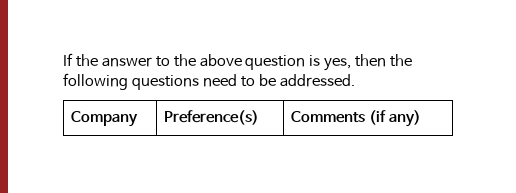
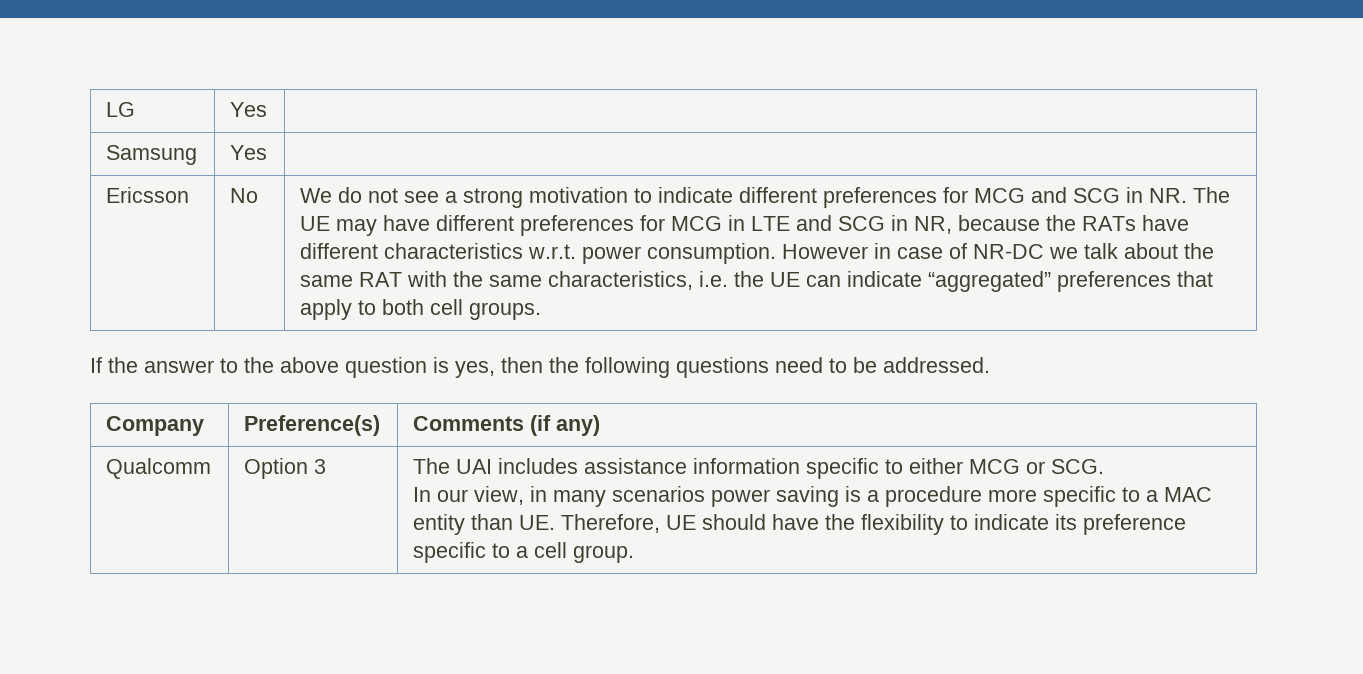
+ LG | Yes |
+ Samsung | Yes |
+ Ericsson | No | We do not see a strong motivation to indicate different preferences for MCG and SCG in NR. The UE may have different preferences for MCG in LTE and SCG in NR, because the RATs have different characteristics w.r.t. power consumption. However in case of NR-DC we talk about the same RAT with the same characteristics, i.e. the UE can indicate “aggregated” preferences that apply to both cell groups.
+ Qualcomm | Option 3 | The UAI includes assistance information specific to either MCG or SCG.
+ In our view, in many scenarios power saving is a procedure more specific to a MAC entity than UE. Therefore, UE should have the flexibility to indicate its preference specific to a cell group.

